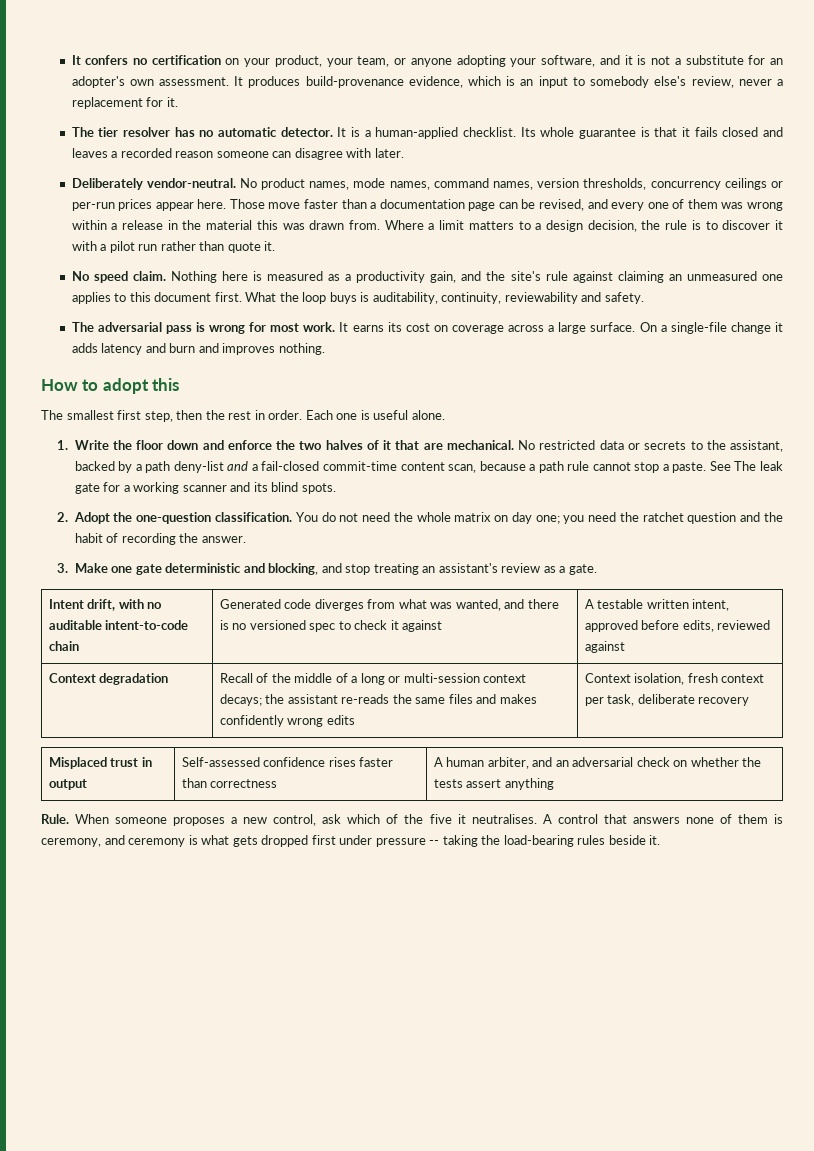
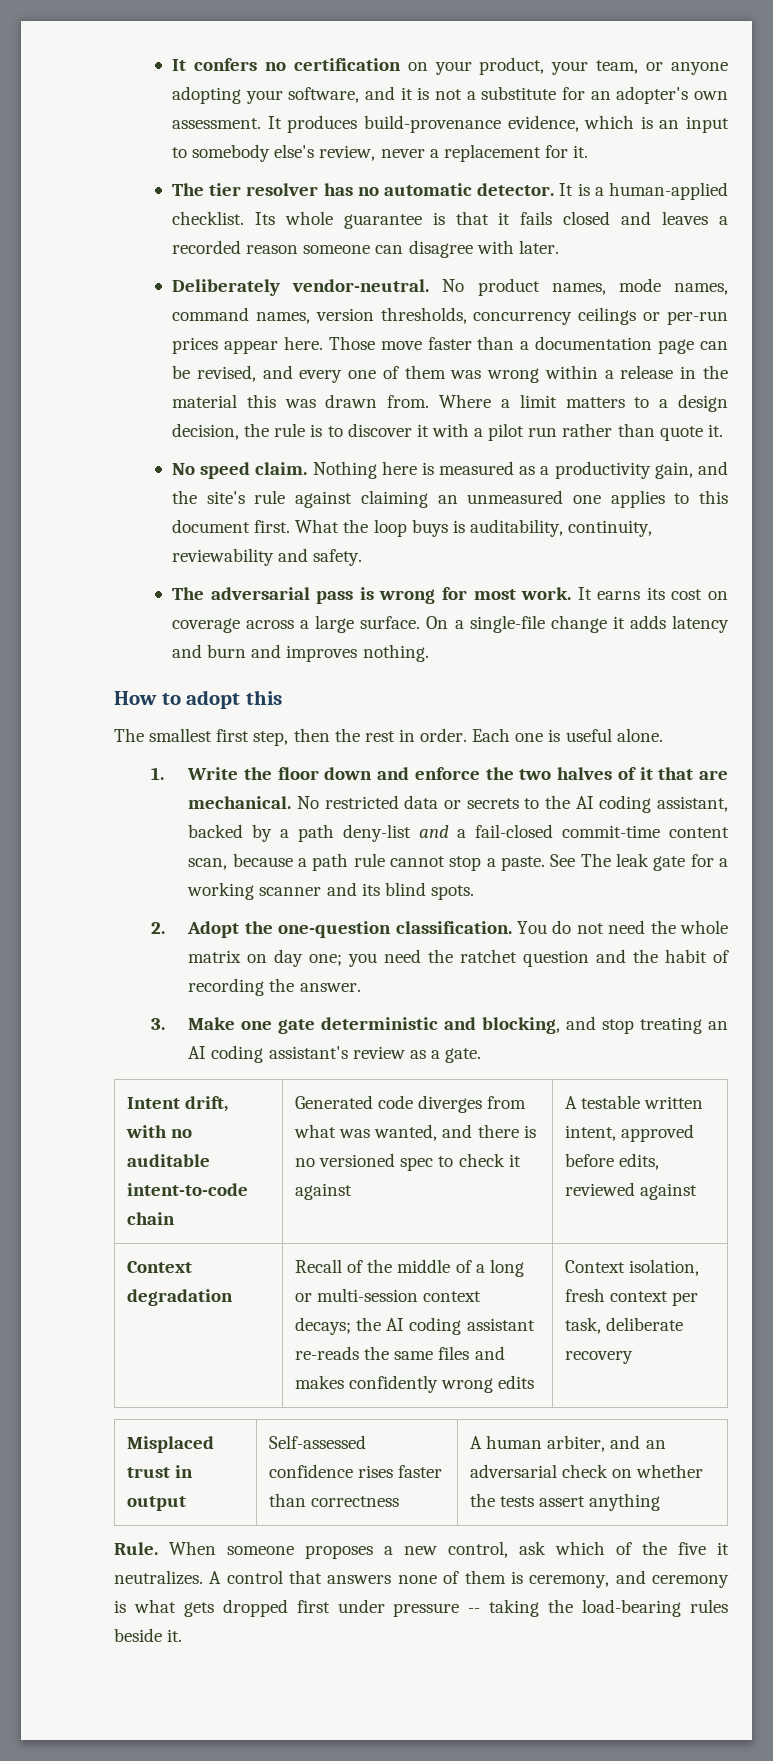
- No restricted data or secrets to the assistant, backed by a path deny-list and a fail-closed commit-time content scan, because a path rule cannot stop a paste.
+ No restricted data or secrets to the AI coding assistant, backed by a path deny-list and a fail-closed commit-time content scan, because a path rule cannot stop a paste.
- 3. Make one gate deterministic and blocking, and stop treating an assistant's review as a gate.
+ 3. Make one gate deterministic and blocking, and stop treating an AI coding assistant's review as a gate.
- Context degradation | Recall of the middle of a long or multi-session context decays; the assistant re-reads the same files and makes confidently wrong edits | Context isolation, fresh context per task, deliberate recovery
+ Context degradation | Recall of the middle of a long or multi-session context decays; the AI coding assistant re-reads the same files and makes confidently wrong edits | Context isolation, fresh context per task, deliberate recovery
- When someone proposes a new control, ask which of the five it neutralises.
+ When someone proposes a new control, ask which of the five it neutralizes.

